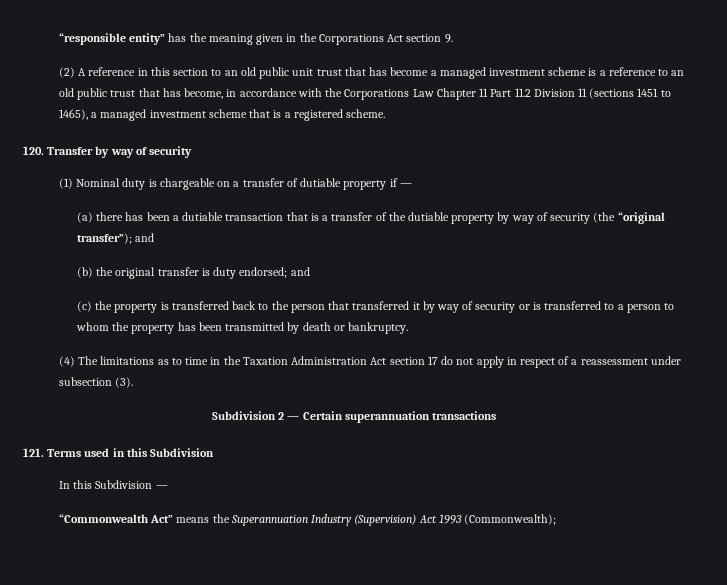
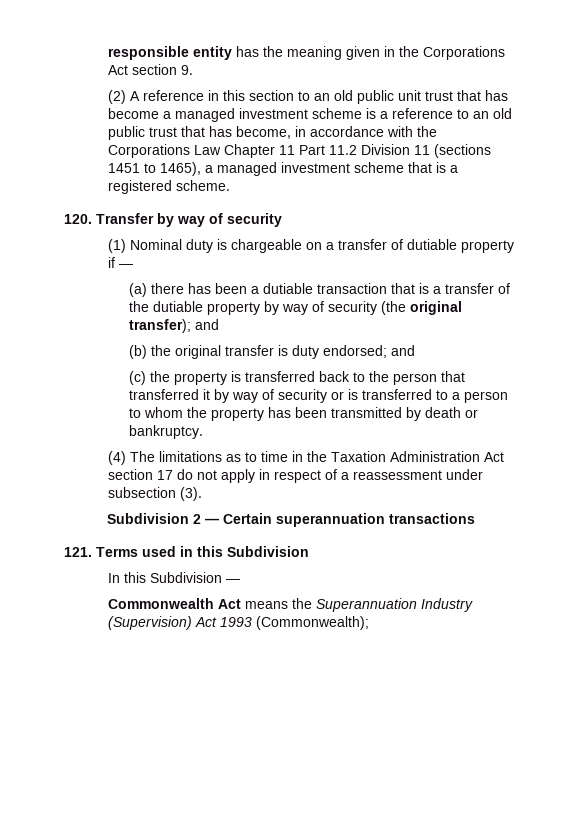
- “responsible entity” has the meaning given in the Corporations Act section 9.
+ responsible entity has the meaning given in the Corporations Act section 9.
- (a) there has been a dutiable transaction that is a transfer of the dutiable property by way of security (the “original transfer”); and
+ (a) there has been a dutiable transaction that is a transfer of the dutiable property by way of security (the original transfer); and
- “Commonwealth Act” means the Superannuation Industry (Supervision) Act 1993 (Commonwealth);
+ Commonwealth Act means the Superannuation Industry (Supervision) Act 1993 (Commonwealth);

